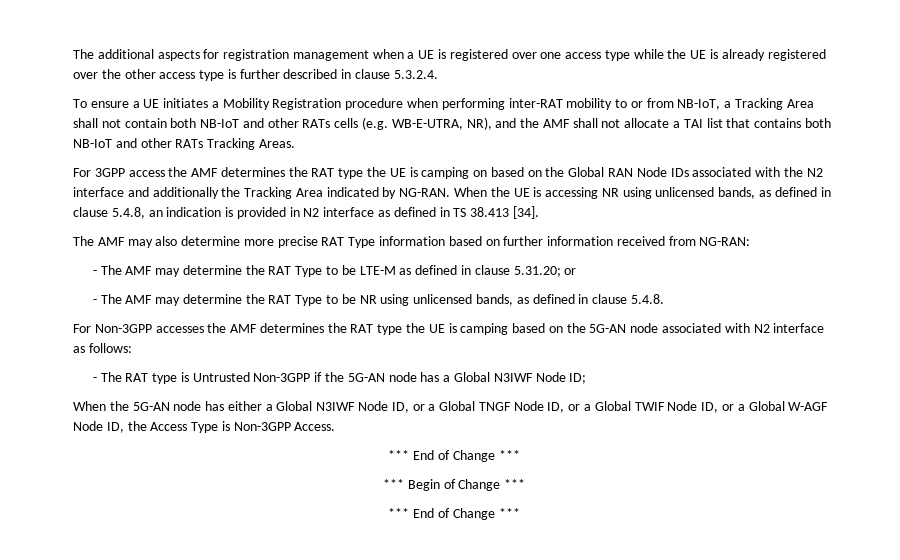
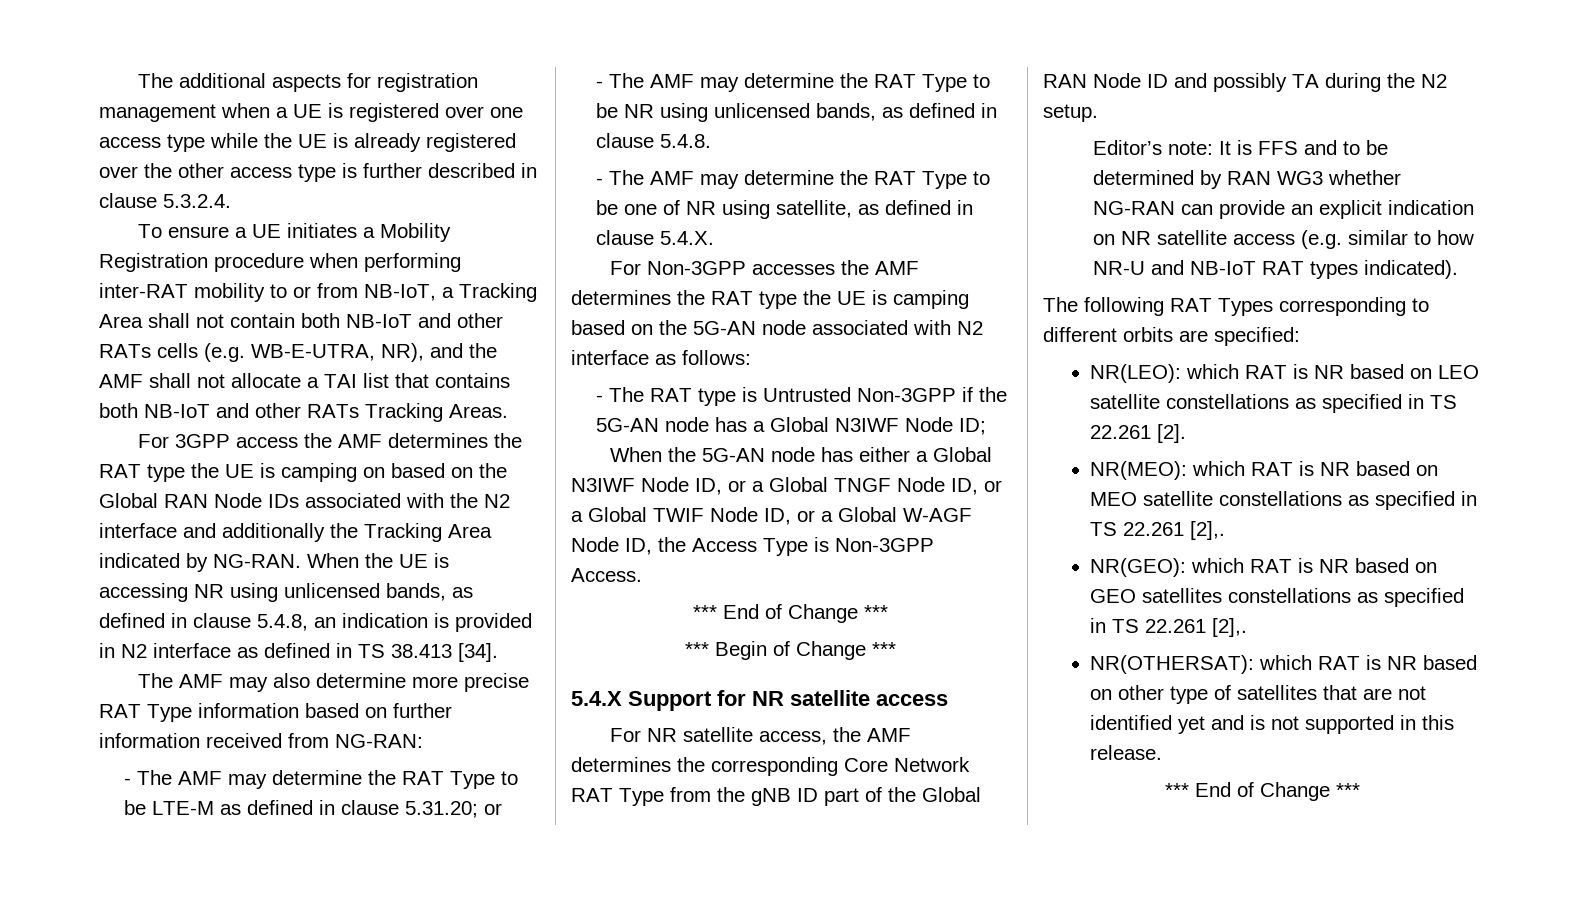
+ - The AMF may determine the RAT Type to be one of NR using satellite, as defined in clause 5.4.X.
+ 5.4.X Support for NR satellite access
+ For NR satellite access, the AMF determines the corresponding Core Network RAT Type from the gNB ID part of the Global RAN Node ID and possibly TA during the N2 setup.
+ Editor’s note: It is FFS and to be determined by RAN WG3 whether NG-RAN can provide an explicit indication on NR satellite access (e.g. similar to how NR-U and NB-IoT RAT types indicated).
+ The following RAT Types corresponding to different orbits are specified:
+ NR(LEO): which RAT is NR based on LEO satellite constellations as specified in TS 22.261 [2].
+ NR(MEO): which RAT is NR based on MEO satellite constellations as specified in TS 22.261 [2],.
+ NR(GEO): which RAT is NR based on GEO satellites constellations as specified in TS 22.261 [2],.
+ NR(OTHERSAT): which RAT is NR based on other type of satellites that are not identified yet and is not supported in this release.

